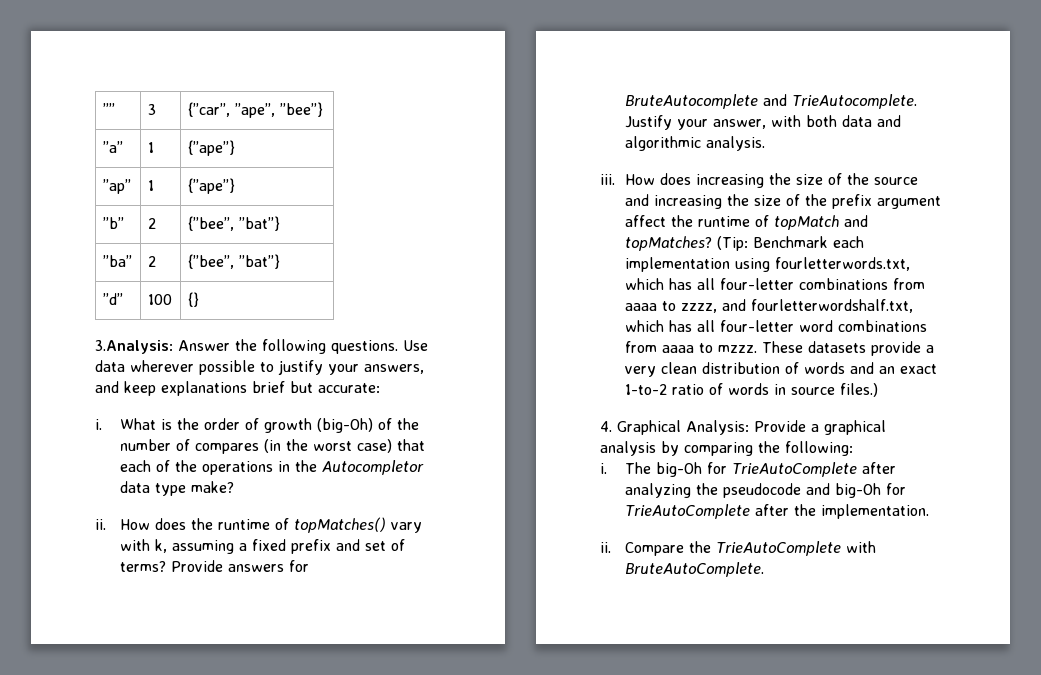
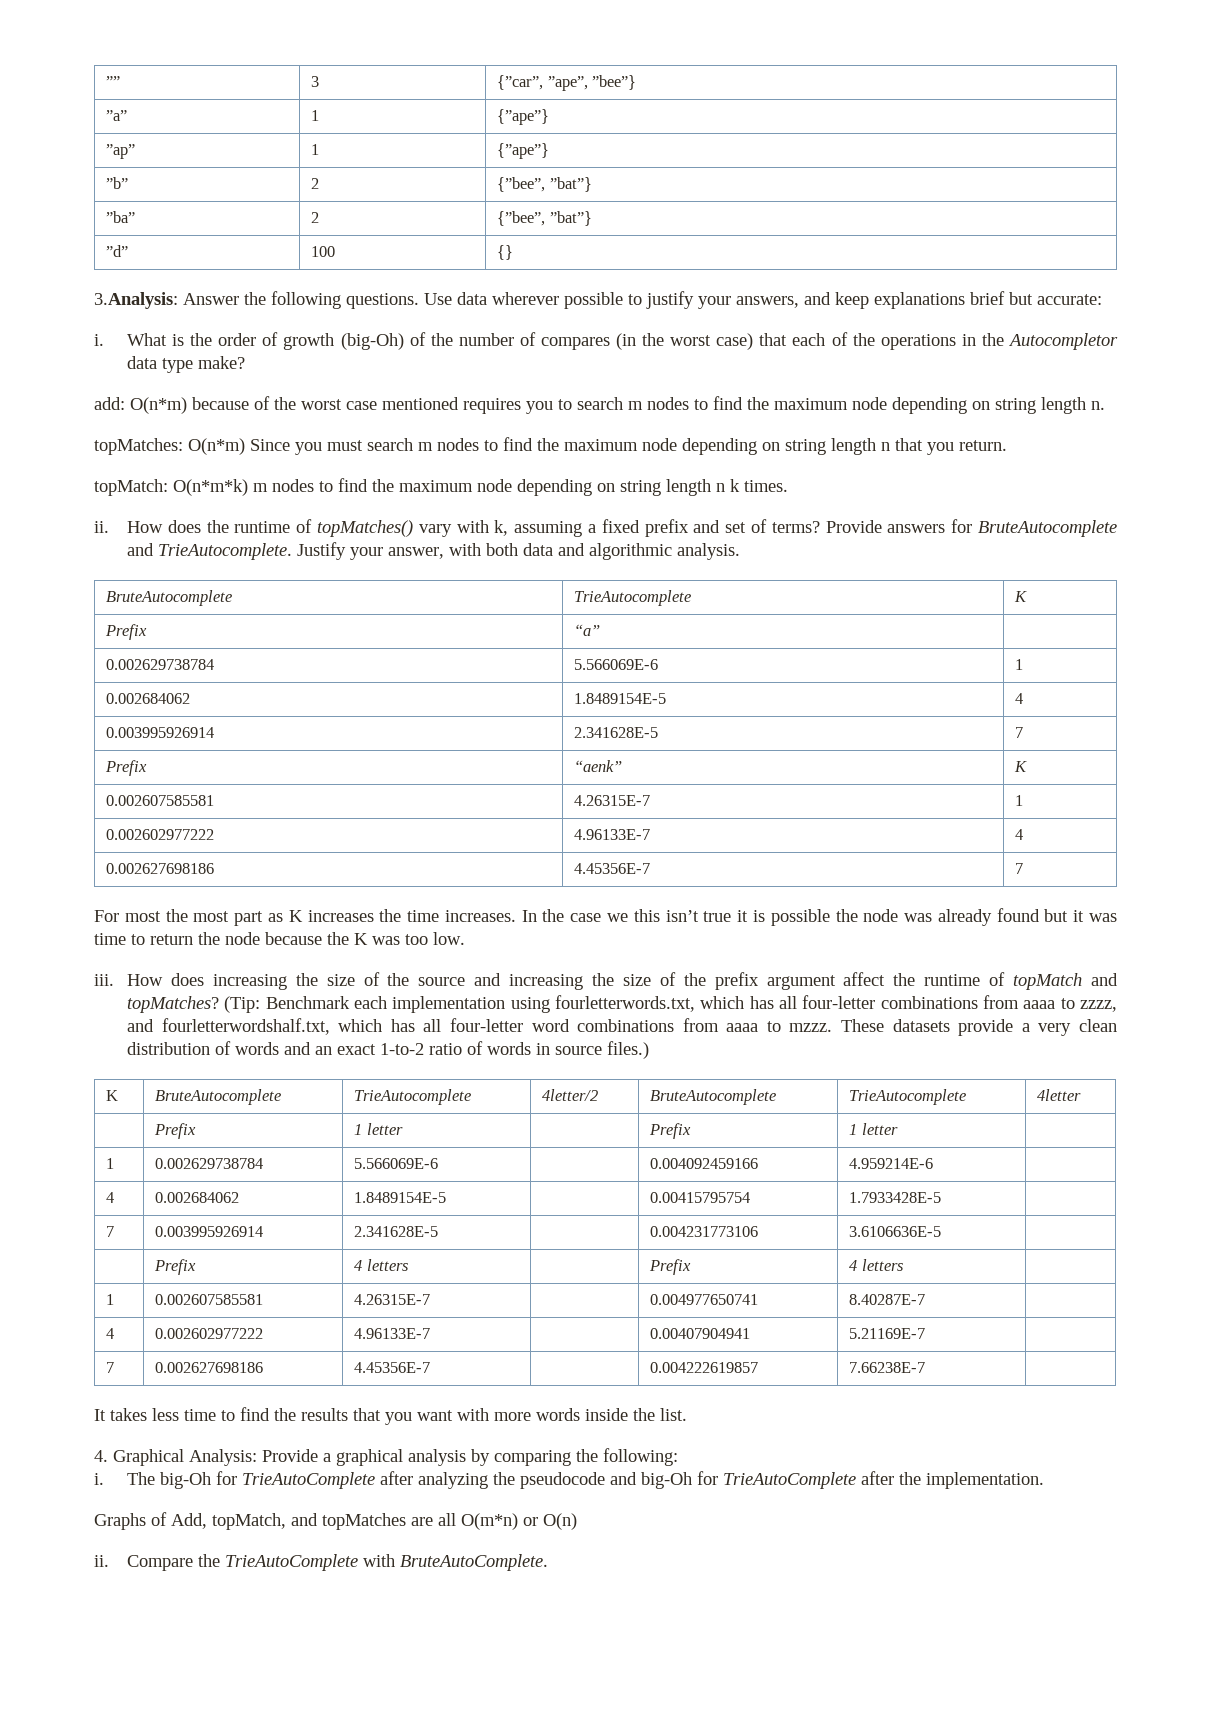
+ add: O(n*m) because of the worst case mentioned requires you to search m nodes to find the maximum node depending on string length n.
+ topMatches: O(n*m) Since you must search m nodes to find the maximum node depending on string length n that you return.
+ topMatch: O(n*m*k) m nodes to find the maximum node depending on string length n k times.
+ BruteAutocomplete | TrieAutocomplete | K
+ Prefix | “a” |
+ 0.002629738784 | 5.566069E-6 | 1
+ 0.002684062 | 1.8489154E-5 | 4
+ 0.003995926914 | 2.341628E-5 | 7
+ Prefix | “aenk” | K
+ 0.002607585581 | 4.26315E-7 | 1
+ 0.002602977222 | 4.96133E-7 | 4
+ 0.002627698186 | 4.45356E-7 | 7
+ For most the most part as K increases the time increases. In the case we this isn’t true it is possible the node was already found but it was time to return the node because the K was too low.
+ K | BruteAutocomplete | TrieAutocomplete | 4letter/2 | BruteAutocomplete | TrieAutocomplete | 4letter
+ | Prefix | 1 letter | | Prefix | 1 letter |
+ 1 | 0.002629738784 | 5.566069E-6 | | 0.004092459166 | 4.959214E-6 |
+ 4 | 0.002684062 | 1.8489154E-5 | | 0.00415795754 | 1.7933428E-5 |
+ 7 | 0.003995926914 | 2.341628E-5 | | 0.004231773106 | 3.6106636E-5 |
+ | Prefix | 4 letters | | Prefix | 4 letters |
+ 1 | 0.002607585581 | 4.26315E-7 | | 0.004977650741 | 8.40287E-7 |
+ 4 | 0.002602977222 | 4.96133E-7 | | 0.00407904941 | 5.21169E-7 |
+ 7 | 0.002627698186 | 4.45356E-7 | | 0.004222619857 | 7.66238E-7 |
+ It takes less time to find the results that you want with more words inside the list.
+ Graphs of Add, topMatch, and topMatches are all O(m*n) or O(n)

